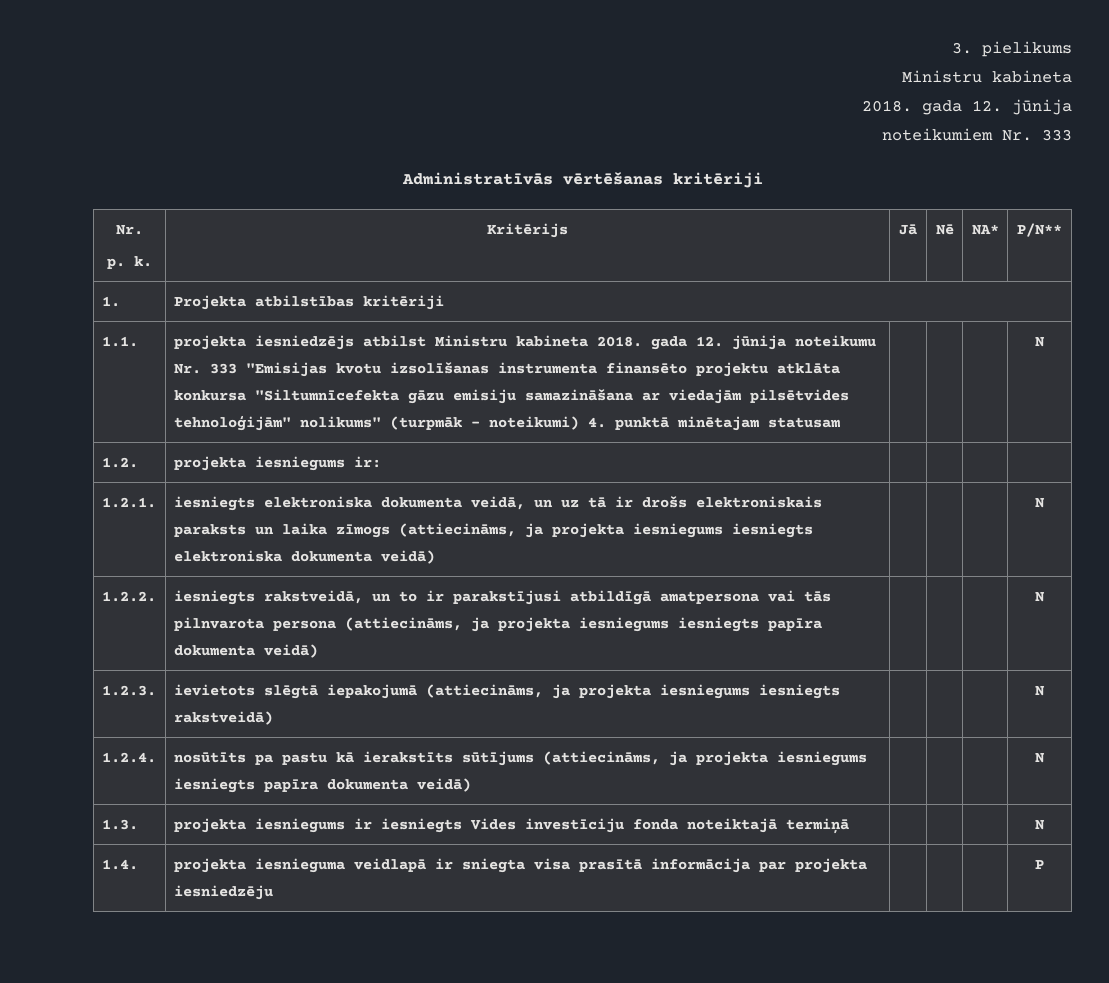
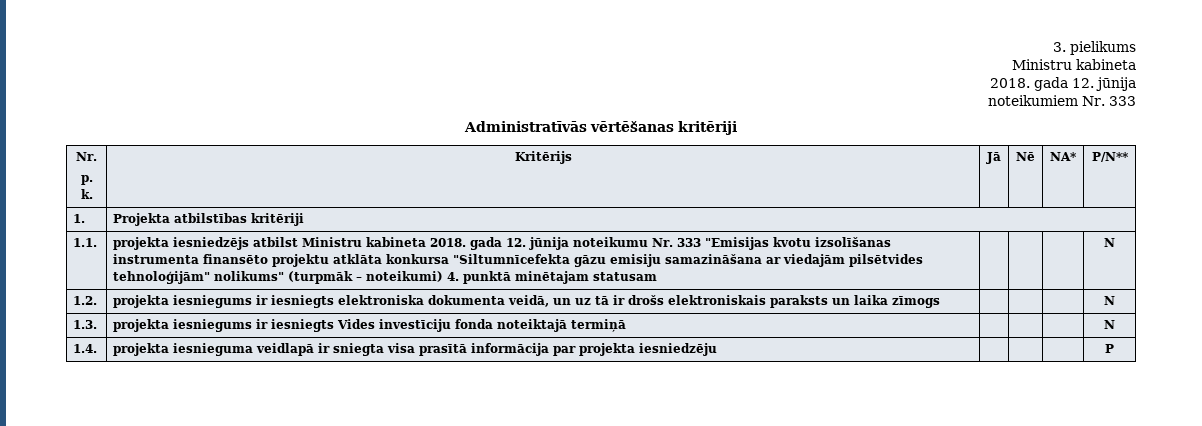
- 1.2. | projekta iesniegums ir: | | | |
- 1.2.1. | iesniegts elektroniska dokumenta veidā, un uz tā ir drošs elektroniskais paraksts un laika zīmogs (attiecināms, ja projekta iesniegums iesniegts elektroniska dokumenta veidā) | | | | N
- 1.2.2. | iesniegts rakstveidā, un to ir parakstījusi atbildīgā amatpersona vai tās pilnvarota persona (attiecināms, ja projekta iesniegums iesniegts papīra dokumenta veidā) | | | | N
- 1.2.3. | ievietots slēgtā iepakojumā (attiecināms, ja projekta iesniegums iesniegts rakstveidā) | | | | N
- 1.2.4. | nosūtīts pa pastu kā ierakstīts sūtījums (attiecināms, ja projekta iesniegums iesniegts papīra dokumenta veidā) | | | | N
+ 1.2. | projekta iesniegums ir iesniegts elektroniska dokumenta veidā, un uz tā ir drošs elektroniskais paraksts un laika zīmogs | | | | N

